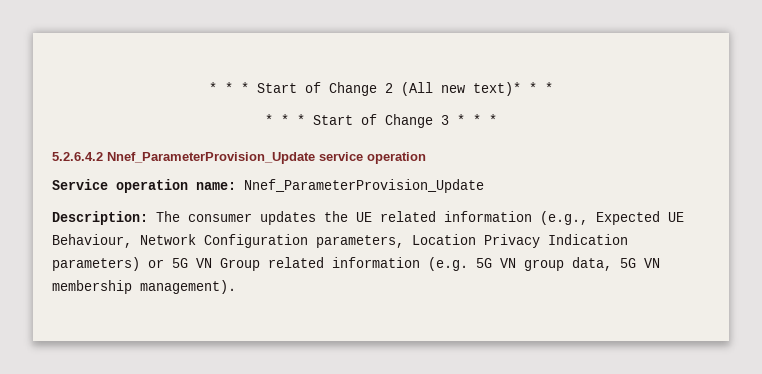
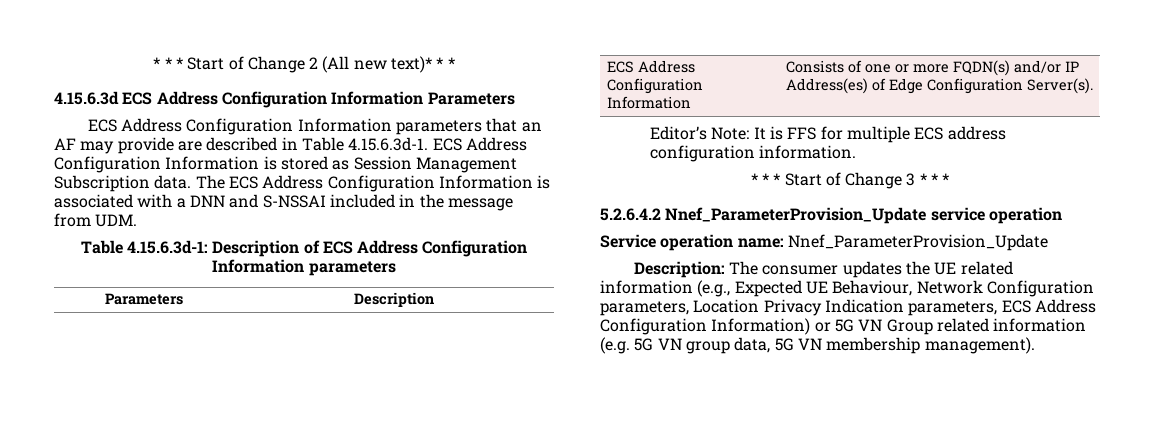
+ 4.15.6.3d ECS Address Configuration Information Parameters
+ ECS Address Configuration Information parameters that an AF may provide are described in Table 4.15.6.3d-1. ECS Address Configuration Information is stored as Session Management Subscription data. The ECS Address Configuration Information is associated with a DNN and S-NSSAI included in the message from UDM.
+ Table 4.15.6.3d-1: Description of ECS Address Configuration Information parameters
+ Parameters | Description
+ ECS Address Configuration Information | Consists of one or more FQDN(s) and/or IP Address(es) of Edge Configuration Server(s).
+ Editor’s Note: It is FFS for multiple ECS address configuration information.
- Description: The consumer updates the UE related information (e.g., Expected UE Behaviour, Network Configuration parameters, Location Privacy Indication parameters) or 5G VN Group related information (e.g. 5G VN group data, 5G VN membership management).
+ Description: The consumer updates the UE related information (e.g., Expected UE Behaviour, Network Configuration parameters, Location Privacy Indication parameters, ECS Address Configuration Information) or 5G VN Group related information (e.g. 5G VN group data, 5G VN membership management).

